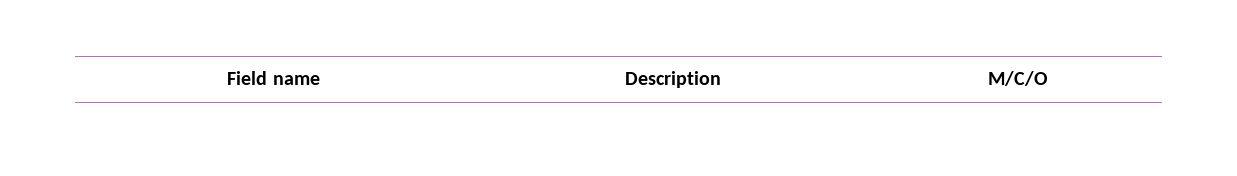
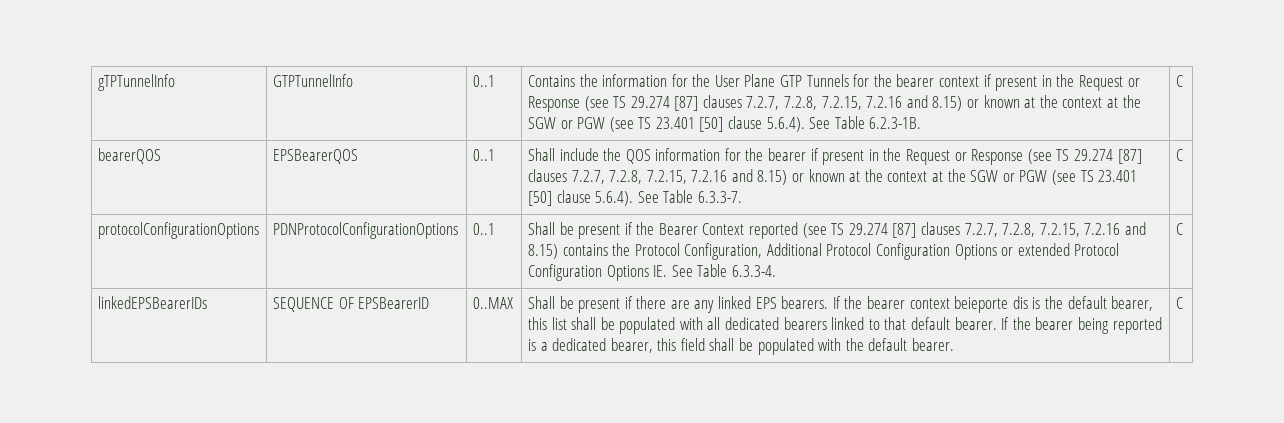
- Field name | Description | M/C/O
+ gTPTunnelInfo | GTPTunnelInfo | 0..1 | Contains the information for the User Plane GTP Tunnels for the bearer context if present in the Request or Response (see TS 29.274 [87] clauses 7.2.7, 7.2.8, 7.2.15, 7.2.16 and 8.15) or known at the context at the SGW or PGW (see TS 23.401 [50] clause 5.6.4). See Table 6.2.3-1B. | C
+ bearerQOS | EPSBearerQOS | 0..1 | Shall include the QOS information for the bearer if present in the Request or Response (see TS 29.274 [87] clauses 7.2.7, 7.2.8, 7.2.15, 7.2.16 and 8.15) or known at the context at the SGW or PGW (see TS 23.401 [50] clause 5.6.4). See Table 6.3.3-7. | C
+ protocolConfigurationOptions | PDNProtocolConfigurationOptions | 0..1 | Shall be present if the Bearer Context reported (see TS 29.274 [87] clauses 7.2.7, 7.2.8, 7.2.15, 7.2.16 and 8.15) contains the Protocol Configuration, Additional Protocol Configuration Options or extended Protocol Configuration Options IE. See Table 6.3.3-4. | C
+ linkedEPSBearerIDs | SEQUENCE OF EPSBearerID | 0..MAX | Shall be present if there are any linked EPS bearers. If the bearer context beieporte dis is the default bearer, this list shall be populated with all dedicated bearers linked to that default bearer. If the bearer being reported is a dedicated bearer, this field shall be populated with the default bearer. | C

